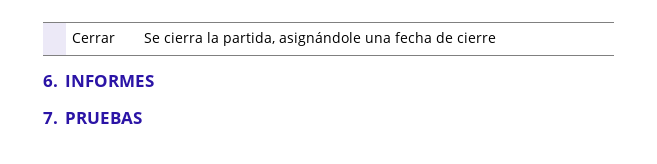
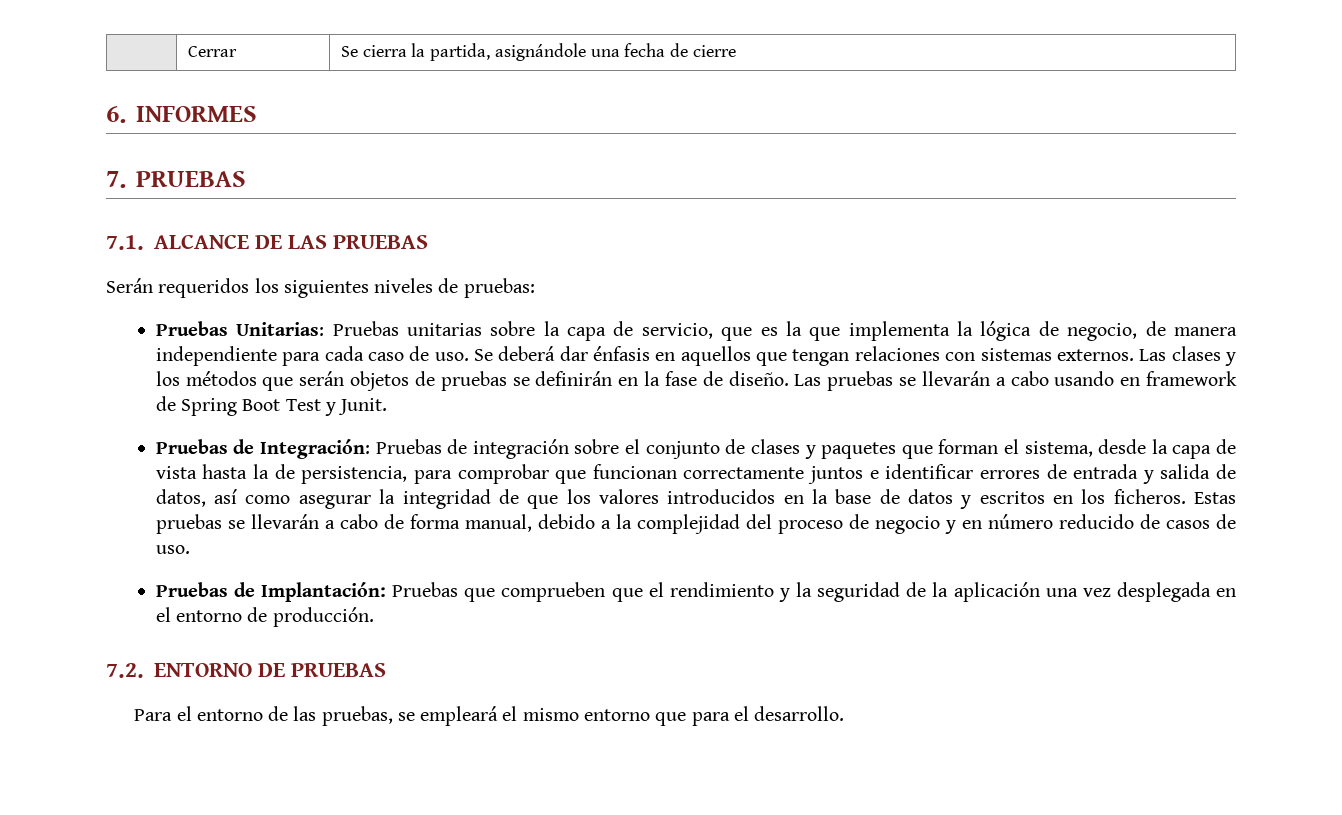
+ 7.1. ALCANCE DE LAS PRUEBAS
+ Serán requeridos los siguientes niveles de pruebas:
+ Pruebas Unitarias: Pruebas unitarias sobre la capa de servicio, que es la que implementa la lógica de negocio, de manera independiente para cada caso de uso. Se deberá dar énfasis en aquellos que tengan relaciones con sistemas externos. Las clases y los métodos que serán objetos de pruebas se definirán en la fase de diseño. Las pruebas se llevarán a cabo usando en framework de Spring Boot Test y Junit.
+ Pruebas de Integración: Pruebas de integración sobre el conjunto de clases y paquetes que forman el sistema, desde la capa de vista hasta la de persistencia, para comprobar que funcionan correctamente juntos e identificar errores de entrada y salida de datos, así como asegurar la integridad de que los valores introducidos en la base de datos y escritos en los ficheros. Estas pruebas se llevarán a cabo de forma manual, debido a la complejidad del proceso de negocio y en número reducido de casos de uso.
+ Pruebas de Implantación: Pruebas que comprueben que el rendimiento y la seguridad de la aplicación una vez desplegada en el entorno de producción.
+ 7.2. ENTORNO DE PRUEBAS
+ Para el entorno de las pruebas, se empleará el mismo entorno que para el desarrollo.

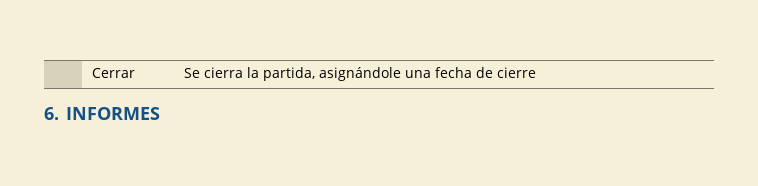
- 7. PRUEBAS
- 7.1. ALCANCE DE LAS PRUEBAS
- Serán requeridos los siguientes niveles de pruebas:
- Pruebas Unitarias: Pruebas unitarias sobre la capa de servicio, que es la que implementa la lógica de negocio, de manera independiente para cada caso de uso. Se deberá dar énfasis en aquellos que tengan relaciones con sistemas externos. Las clases y los métodos que serán objetos de pruebas se definirán en la fase de diseño. Las pruebas se llevarán a cabo usando en framework de Spring Boot Test y Junit.
- Pruebas de Integración: Pruebas de integración sobre el conjunto de clases y paquetes que forman el sistema, desde la capa de vista hasta la de persistencia, para comprobar que funcionan correctamente juntos e identificar errores de entrada y salida de datos, así como asegurar la integridad de que los valores introducidos en la base de datos y escritos en los ficheros. Estas pruebas se llevarán a cabo de forma manual, debido a la complejidad del proceso de negocio y en número reducido de casos de uso.
- Pruebas de Implantación: Pruebas que comprueben que el rendimiento y la seguridad de la aplicación una vez desplegada en el entorno de producción.
- 7.2. ENTORNO DE PRUEBAS
- Para el entorno de las pruebas, se empleará el mismo entorno que para el desarrollo.

